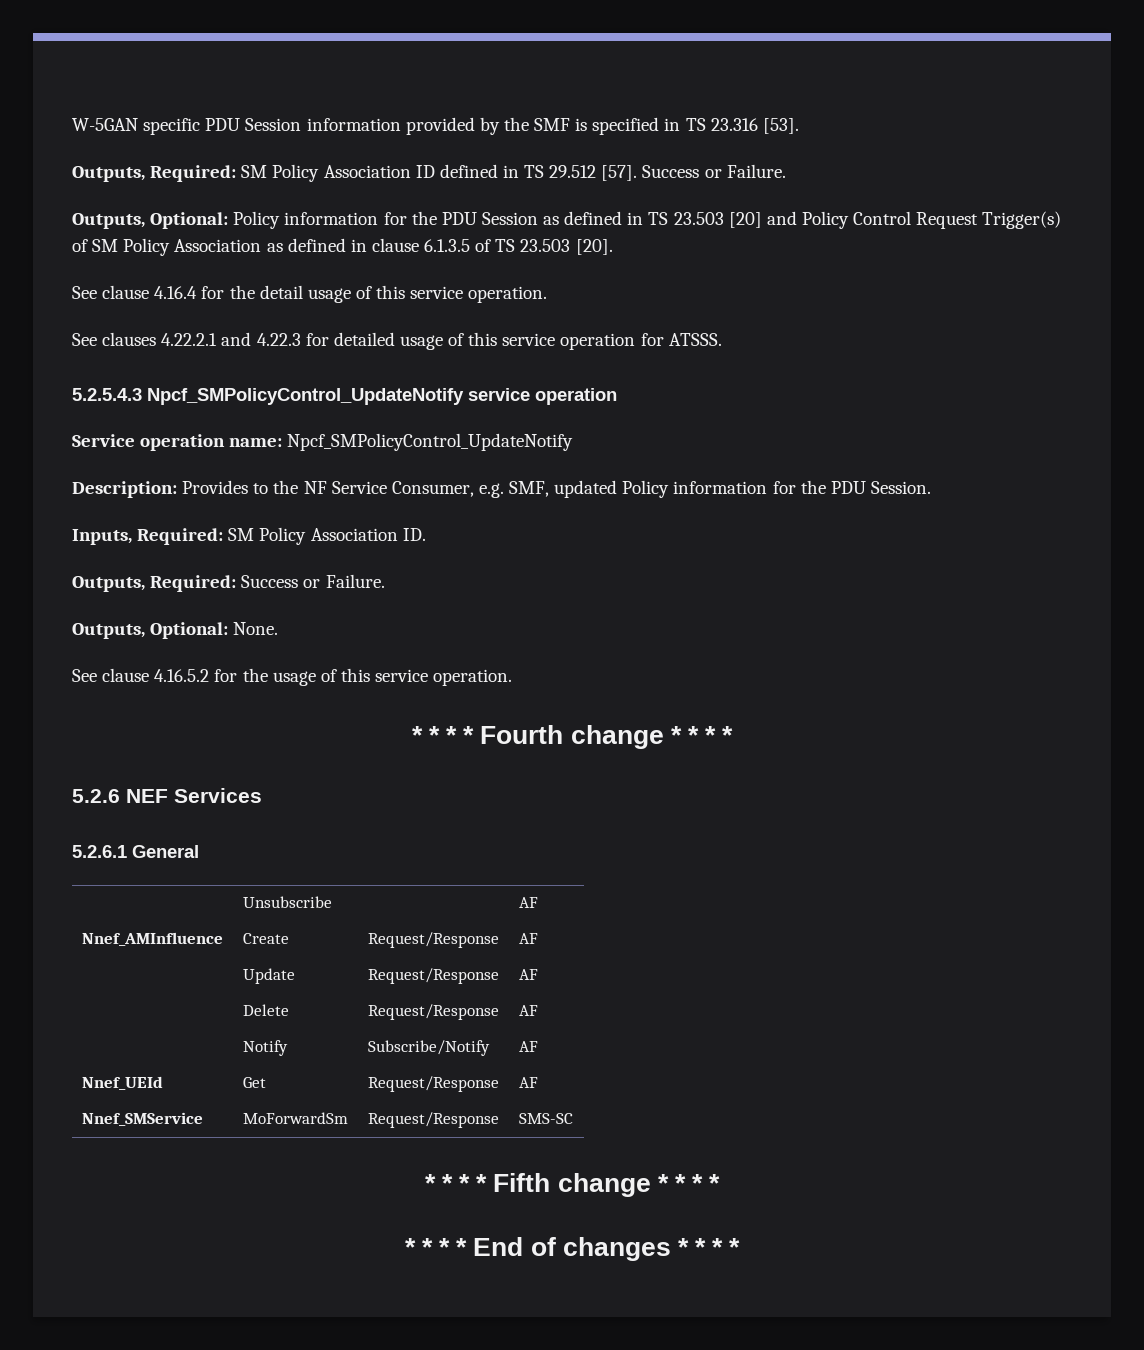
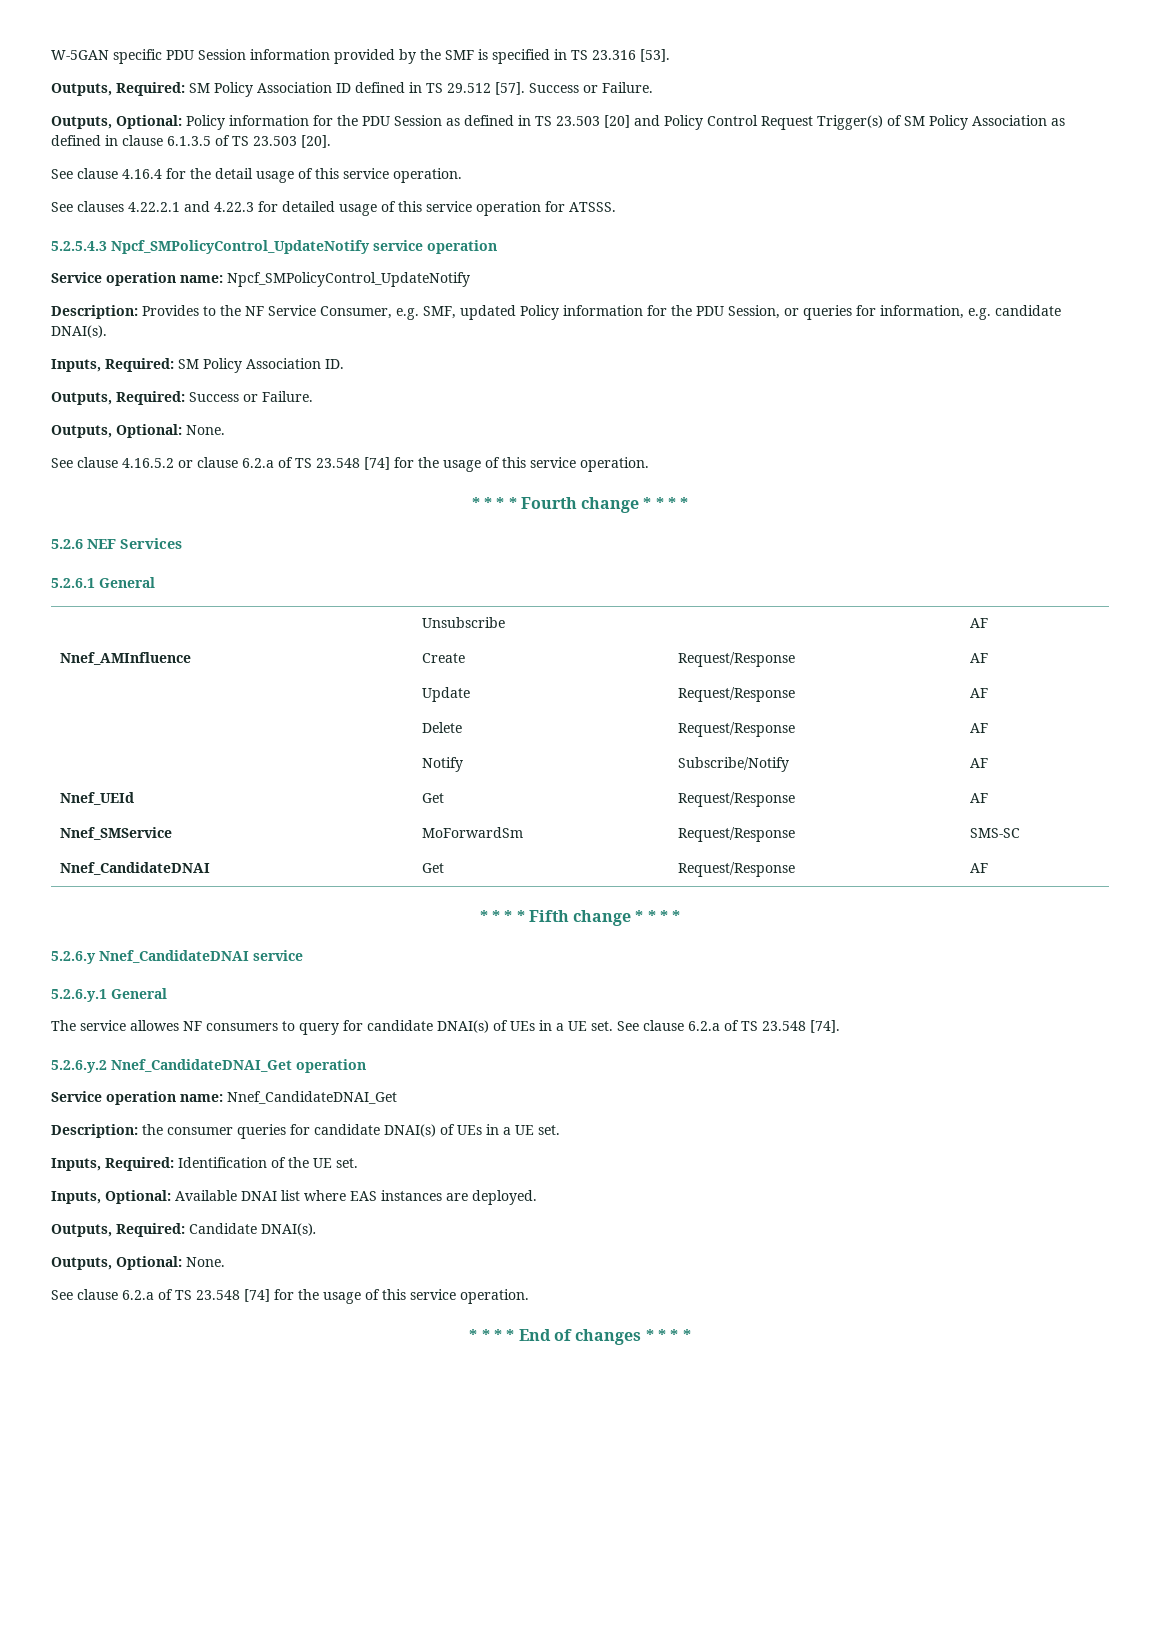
- Description: Provides to the NF Service Consumer, e.g. SMF, updated Policy information for the PDU Session.
+ Description: Provides to the NF Service Consumer, e.g. SMF, updated Policy information for the PDU Session, or queries for information, e.g. candidate DNAI(s).
- See clause 4.16.5.2 for the usage of this service operation.
+ See clause 4.16.5.2 or clause 6.2.a of TS 23.548 [74] for the usage of this service operation.
+ Nnef_CandidateDNAI | Get | Request/Response | AF
+ 5.2.6.y Nnef_CandidateDNAI service
+ 5.2.6.y.1 General
+ The service allowes NF consumers to query for candidate DNAI(s) of UEs in a UE set. See clause 6.2.a of TS 23.548 [74].
+ 5.2.6.y.2 Nnef_CandidateDNAI_Get operation
+ Service operation name: Nnef_CandidateDNAI_Get
+ Description: the consumer queries for candidate DNAI(s) of UEs in a UE set.
+ Inputs, Required: Identification of the UE set.
+ Inputs, Optional: Available DNAI list where EAS instances are deployed.
+ Outputs, Required: Candidate DNAI(s).
+ Outputs, Optional: None.
+ See clause 6.2.a of TS 23.548 [74] for the usage of this service operation.

